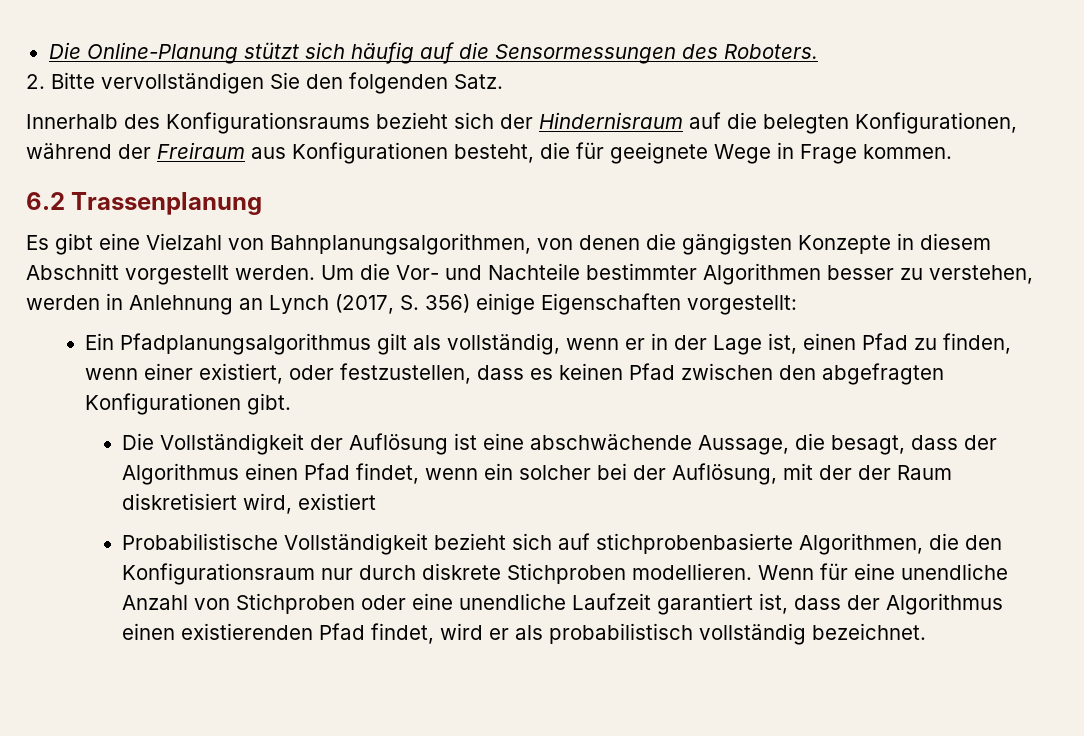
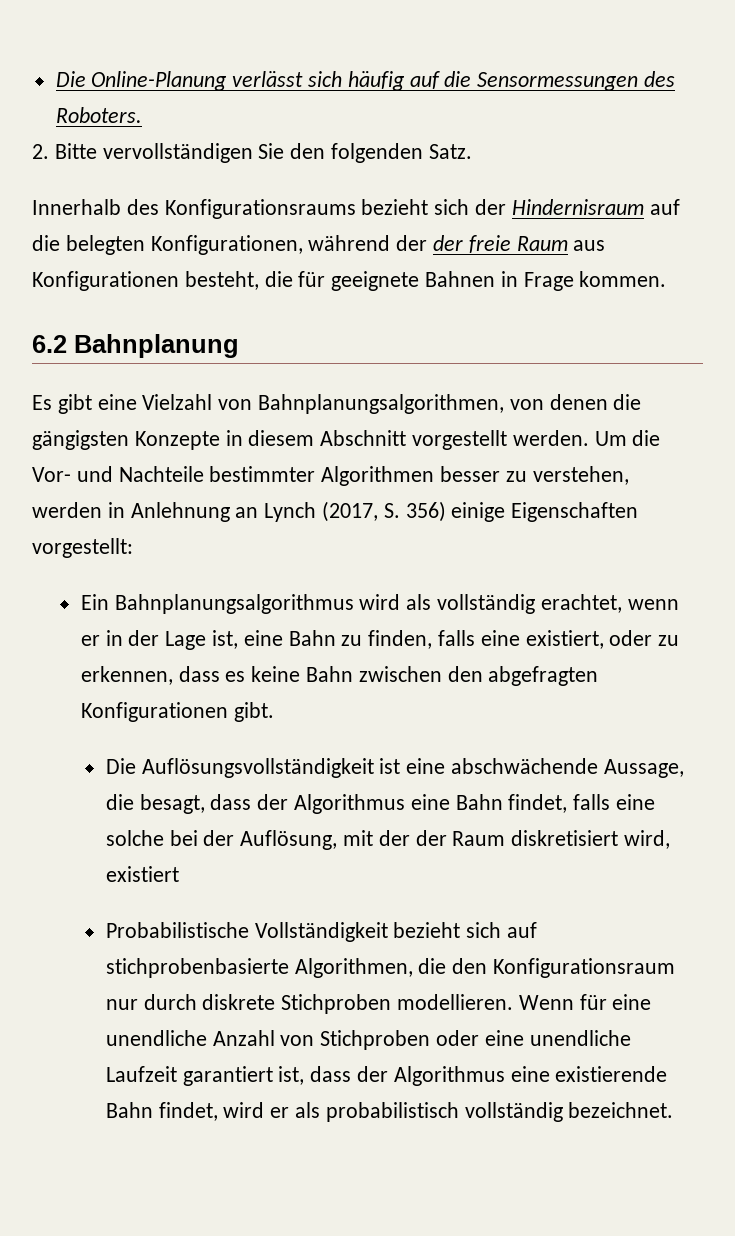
- Die Online-Planung stützt sich häufig auf die Sensormessungen des Roboters.
+ Die Online-Planung verlässt sich häufig auf die Sensormessungen des Roboters.
- Innerhalb des Konfigurationsraums bezieht sich der Hindernisraum auf die belegten Konfigurationen, während der Freiraum aus Konfigurationen besteht, die für geeignete Wege in Frage kommen.
+ Innerhalb des Konfigurationsraums bezieht sich der Hindernisraum auf die belegten Konfigurationen, während der der freie Raum aus Konfigurationen besteht, die für geeignete Bahnen in Frage kommen.
- 6.2 Trassenplanung
+ 6.2 Bahnplanung
- Ein Pfadplanungsalgorithmus gilt als vollständig, wenn er in der Lage ist, einen Pfad zu finden, wenn einer existiert, oder festzustellen, dass es keinen Pfad zwischen den abgefragten Konfigurationen gibt.
+ Ein Bahnplanungsalgorithmus wird als vollständig erachtet, wenn er in der Lage ist, eine Bahn zu finden, falls eine existiert, oder zu erkennen, dass es keine Bahn zwischen den abgefragten Konfigurationen gibt.
- Die Vollständigkeit der Auflösung ist eine abschwächende Aussage, die besagt, dass der Algorithmus einen Pfad findet, wenn ein solcher bei der Auflösung, mit der der Raum diskretisiert wird, existiert
+ Die Auflösungsvollständigkeit ist eine abschwächende Aussage, die besagt, dass der Algorithmus eine Bahn findet, falls eine solche bei der Auflösung, mit der der Raum diskretisiert wird, existiert
- Wenn für eine unendliche Anzahl von Stichproben oder eine unendliche Laufzeit garantiert ist, dass der Algorithmus einen existierenden Pfad findet, wird er als probabilistisch vollständig bezeichnet.
+ Wenn für eine unendliche Anzahl von Stichproben oder eine unendliche Laufzeit garantiert ist, dass der Algorithmus eine existierende Bahn findet, wird er als probabilistisch vollständig bezeichnet.

